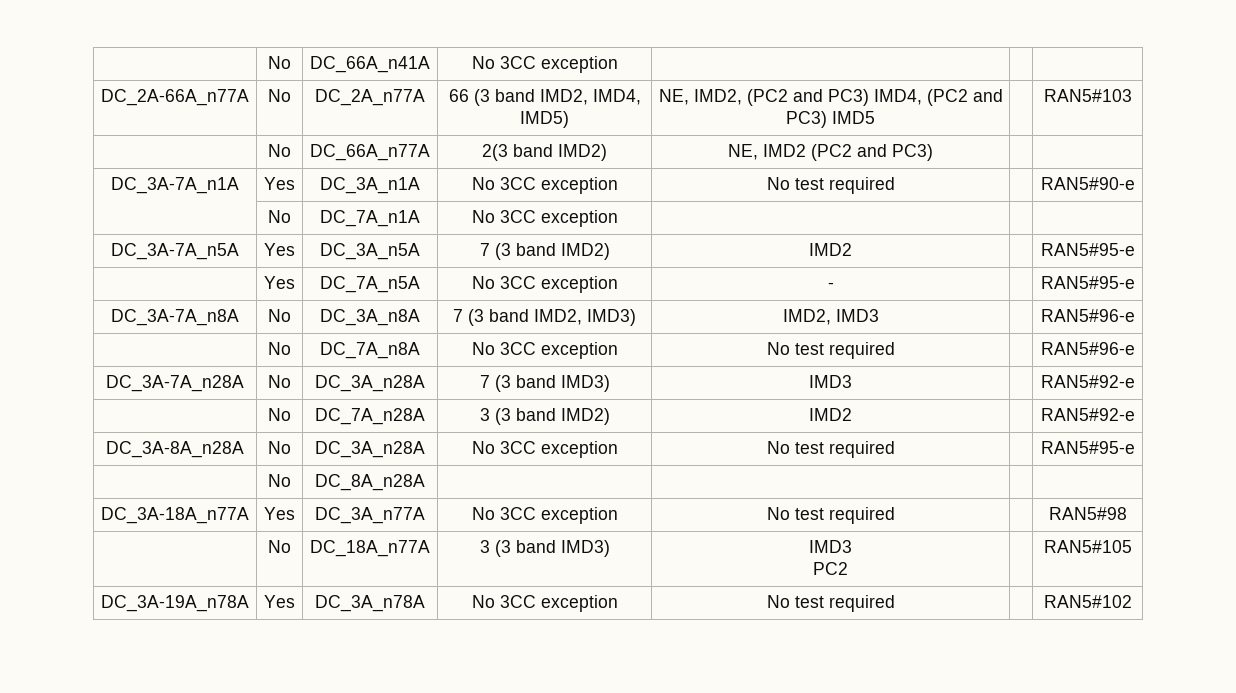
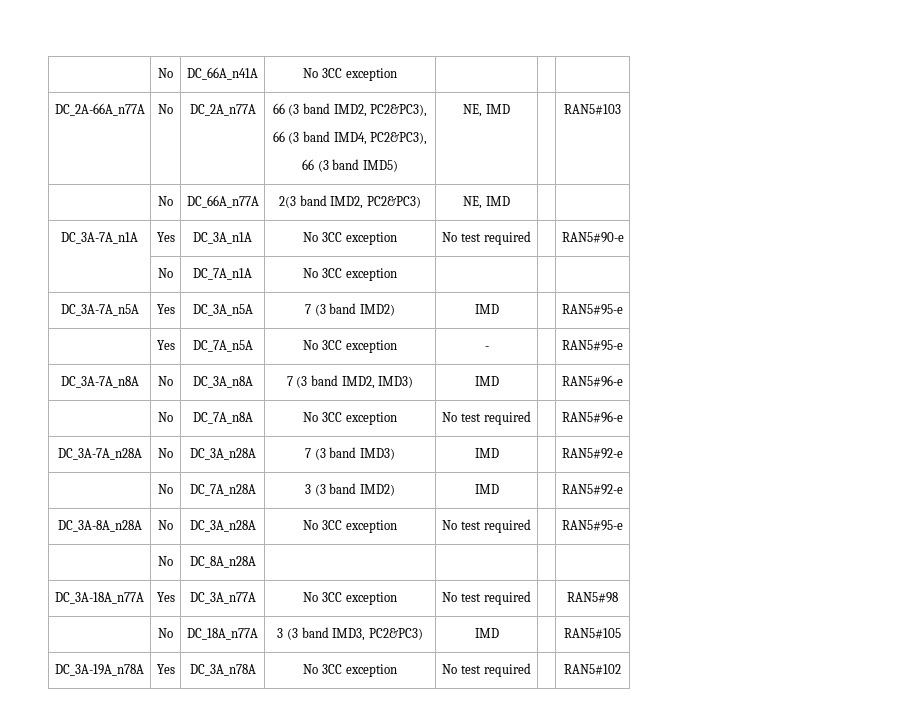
- DC_2A-66A_n77A | No | DC_2A_n77A | 66 (3 band IMD2, IMD4, IMD5) | NE, IMD2, (PC2 and PC3) IMD4, (PC2 and PC3) IMD5 | | RAN5#103
+ DC_2A-66A_n77A | No | DC_2A_n77A | 66 (3 band IMD2, PC2&PC3),
+ 66 (3 band IMD4, PC2&PC3),
+ 66 (3 band IMD5) | NE, IMD | | RAN5#103
- | No | DC_66A_n77A | 2(3 band IMD2) | NE, IMD2 (PC2 and PC3) | |
+ | No | DC_66A_n77A | 2(3 band IMD2, PC2&PC3) | NE, IMD | |
- DC_3A-7A_n5A | Yes | DC_3A_n5A | 7 (3 band IMD2) | IMD2 | | RAN5#95-e
+ DC_3A-7A_n5A | Yes | DC_3A_n5A | 7 (3 band IMD2) | IMD | | RAN5#95-e
- DC_3A-7A_n8A | No | DC_3A_n8A | 7 (3 band IMD2, IMD3) | IMD2, IMD3 | | RAN5#96-e
+ DC_3A-7A_n8A | No | DC_3A_n8A | 7 (3 band IMD2, IMD3) | IMD | | RAN5#96-e
- DC_3A-7A_n28A | No | DC_3A_n28A | 7 (3 band IMD3) | IMD3 | | RAN5#92-e
+ DC_3A-7A_n28A | No | DC_3A_n28A | 7 (3 band IMD3) | IMD | | RAN5#92-e
- | No | DC_7A_n28A | 3 (3 band IMD2) | IMD2 | | RAN5#92-e
+ | No | DC_7A_n28A | 3 (3 band IMD2) | IMD | | RAN5#92-e
- | No | DC_18A_n77A | 3 (3 band IMD3) | IMD3
- PC2 | | RAN5#105
+ | No | DC_18A_n77A | 3 (3 band IMD3, PC2&PC3) | IMD | | RAN5#105

